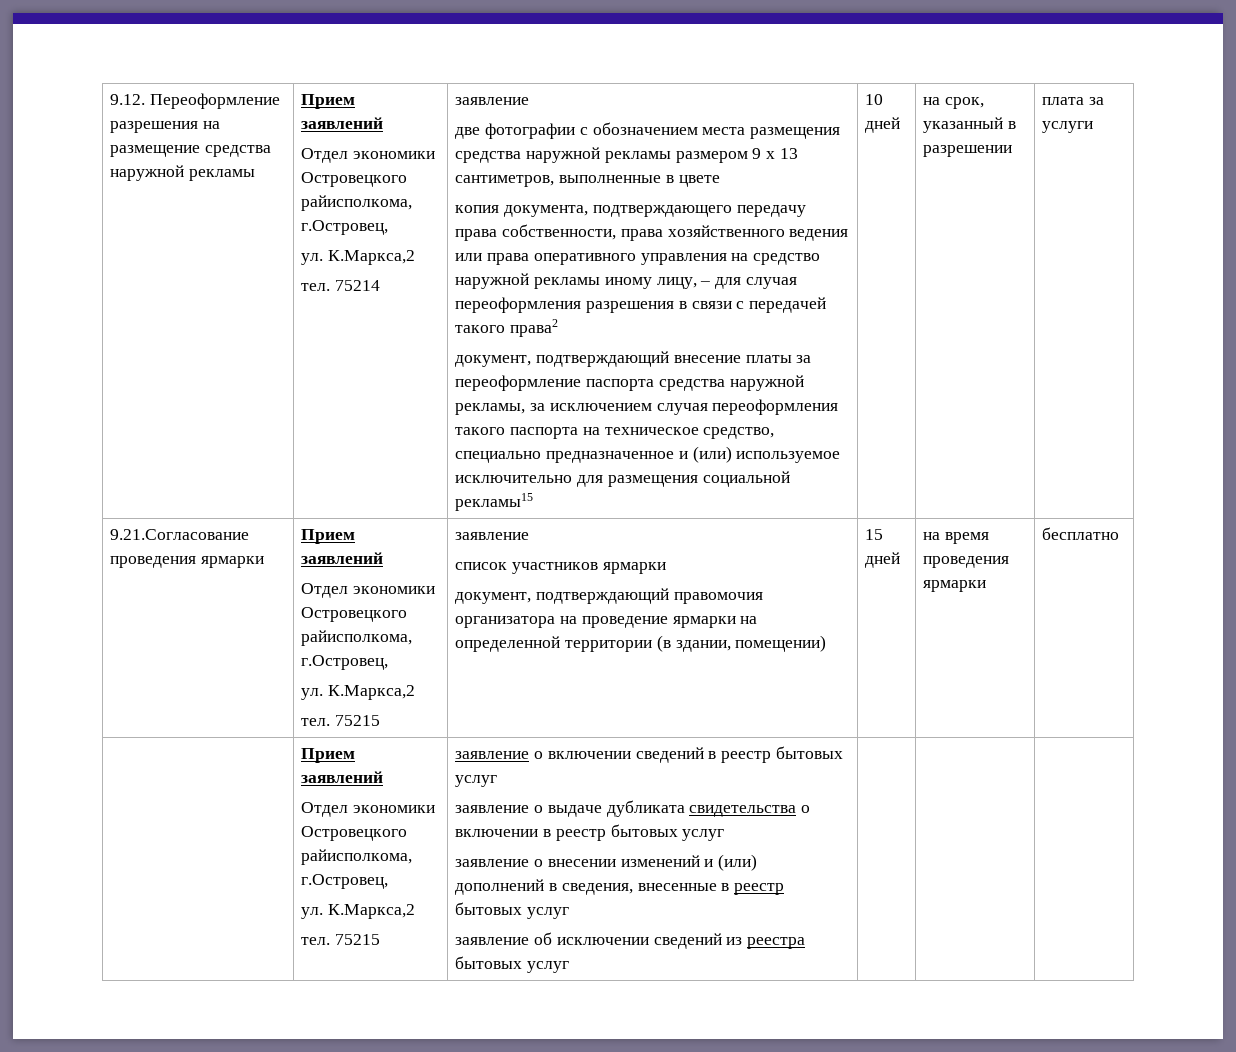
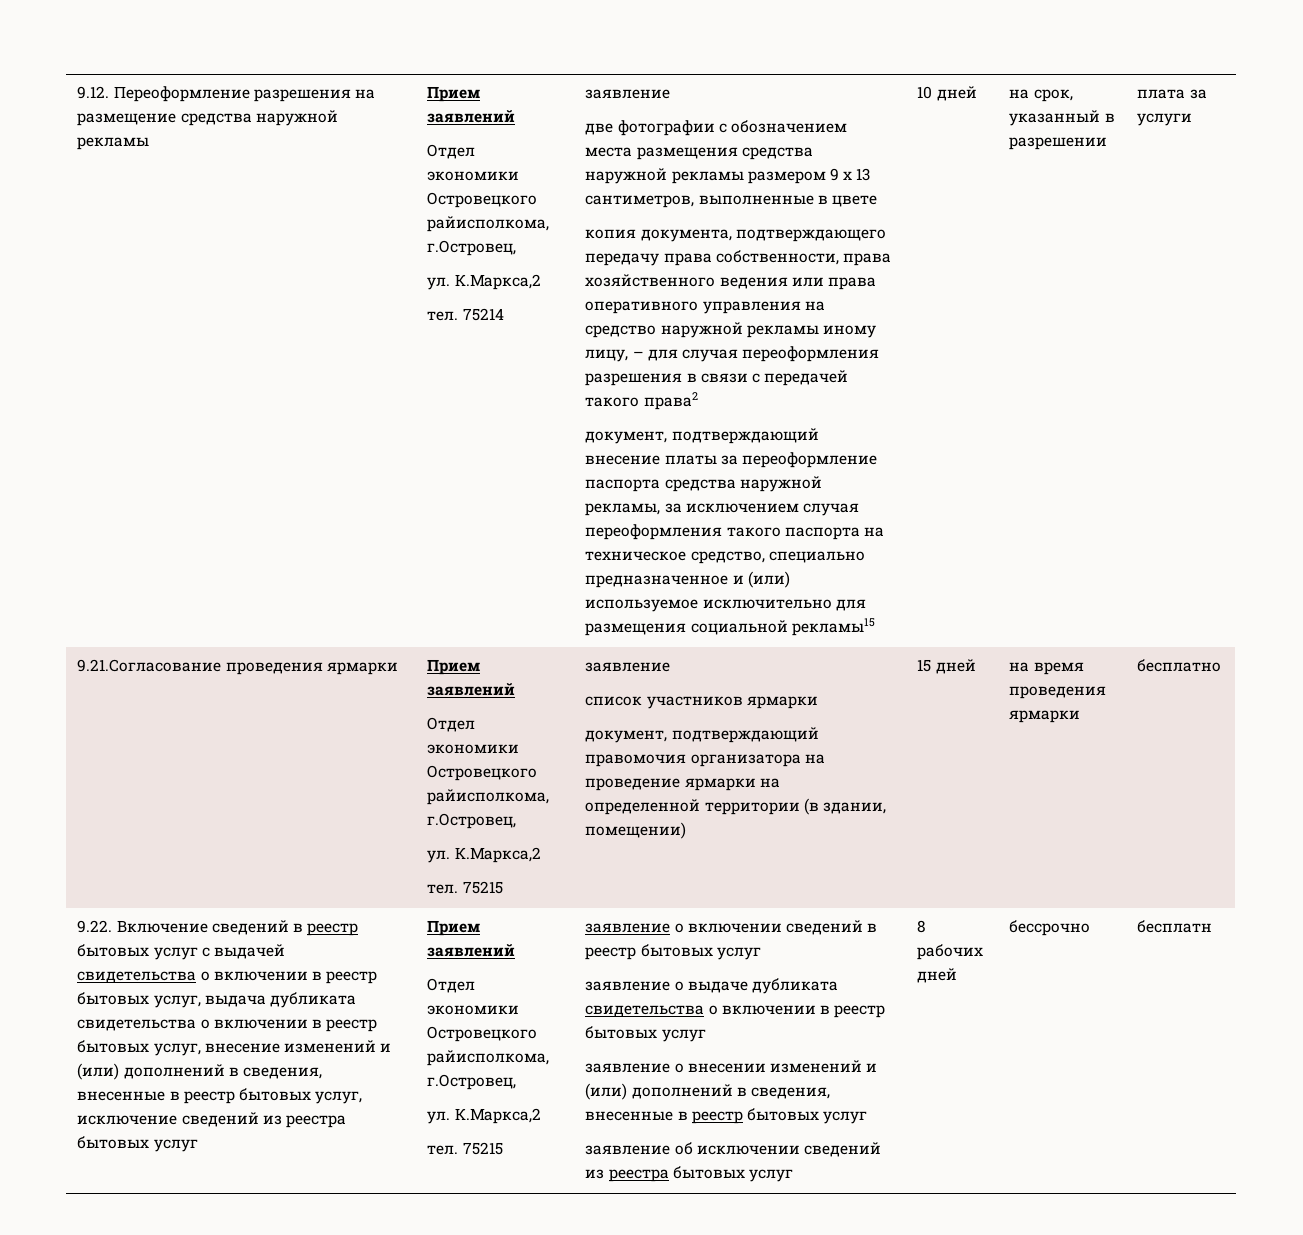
+ 9.22. Включение сведений в реестр бытовых услуг с выдачей свидетельства о включении в реестр бытовых услуг, выдача дубликата свидетельства о включении в реестр бытовых услуг, внесение изменений и (или) дополнений в сведения, внесенные в реестр бытовых услуг, исключение сведений из реестра бытовых услуг
+ 8 рабочих дней | бессрочно | бесплатн

